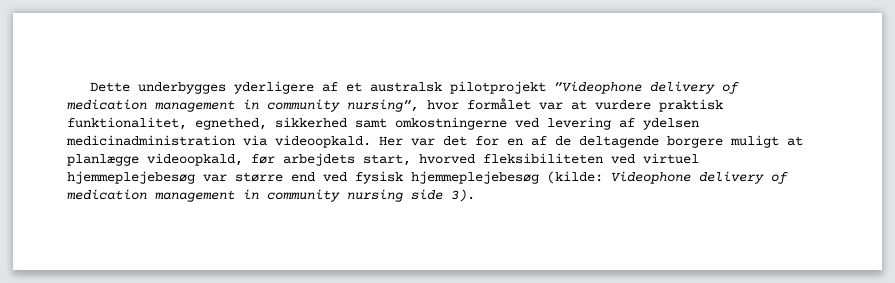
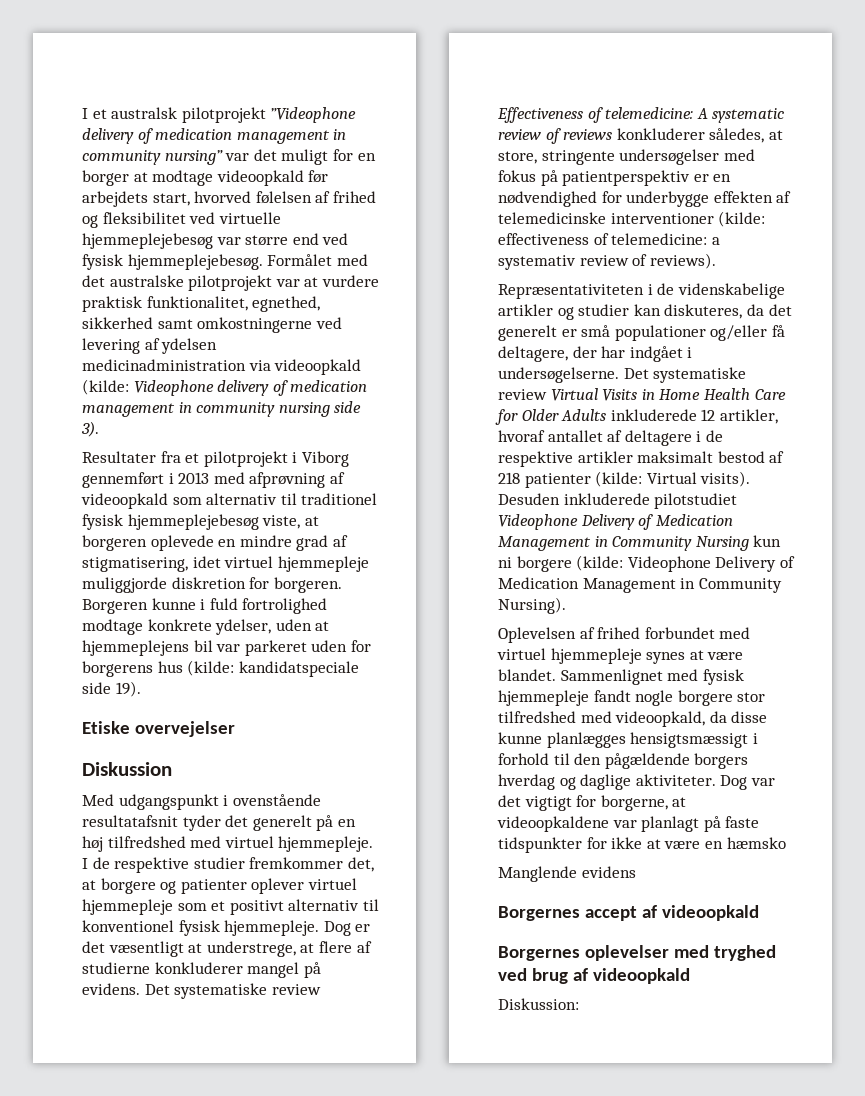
- Dette underbygges yderligere af et australsk pilotprojekt ”Videophone delivery of medication management in community nursing”, hvor formålet var at vurdere praktisk funktionalitet, egnethed, sikkerhed samt omkostningerne ved levering af ydelsen medicinadministration via videoopkald. Her var det for en af de deltagende borgere muligt at planlægge videoopkald, før arbejdets start, hvorved fleksibiliteten ved virtuel hjemmeplejebesøg var større end ved fysisk hjemmeplejebesøg (kilde: Videophone delivery of medication management in community nursing side 3).
+ I et australsk pilotprojekt ”Videophone delivery of medication management in community nursing” var det muligt for en borger at modtage videoopkald før arbejdets start, hvorved følelsen af frihed og fleksibilitet ved virtuelle hjemmeplejebesøg var større end ved fysisk hjemmeplejebesøg. Formålet med det australske pilotprojekt var at vurdere praktisk funktionalitet, egnethed, sikkerhed samt omkostningerne ved levering af ydelsen medicinadministration via videoopkald (kilde: Videophone delivery of medication management in community nursing side 3).
+ Resultater fra et pilotprojekt i Viborg gennemført i 2013 med afprøvning af videoopkald som alternativ til traditionel fysisk hjemmeplejebesøg viste, at borgeren oplevede en mindre grad af stigmatisering, idet virtuel hjemmepleje muliggjorde diskretion for borgeren. Borgeren kunne i fuld fortrolighed modtage konkrete ydelser, uden at hjemmeplejens bil var parkeret uden for borgerens hus (kilde: kandidatspeciale side 19).
+ Etiske overvejelser
+ Diskussion
+ Med udgangspunkt i ovenstående resultatafsnit tyder det generelt på en høj tilfredshed med virtuel hjemmepleje. I de respektive studier fremkommer det, at borgere og patienter oplever virtuel hjemmepleje som et positivt alternativ til konventionel fysisk hjemmepleje. Dog er det væsentligt at understrege, at flere af studierne konkluderer mangel på evidens. Det systematiske review Effectiveness of telemedicine: A systematic review of reviews konkluderer således, at store, stringente undersøgelser med fokus på patientperspektiv er en nødvendighed for underbygge effekten af telemedicinske interventioner (kilde: effectiveness of telemedicine: a systemativ review of reviews).
+ Repræsentativiteten i de videnskabelige artikler og studier kan diskuteres, da det generelt er små populationer og/eller få deltagere, der har indgået i undersøgelserne. Det systematiske review Virtual Visits in Home Health Care for Older Adults inkluderede 12 artikler, hvoraf antallet af deltagere i de respektive artikler maksimalt bestod af 218 patienter (kilde: Virtual visits). Desuden inkluderede pilotstudiet Videophone Delivery of Medication Management in Community Nursing kun ni borgere (kilde: Videophone Delivery of Medication Management in Community Nursing).
+ Oplevelsen af frihed forbundet med virtuel hjemmepleje synes at være blandet. Sammenlignet med fysisk hjemmepleje fandt nogle borgere stor tilfredshed med videoopkald, da disse kunne planlægges hensigtsmæssigt i forhold til den pågældende borgers hverdag og daglige aktiviteter. Dog var det vigtigt for borgerne, at videoopkaldene var planlagt på faste tidspunkter for ikke at være en hæmsko
+ Manglende evidens
+ Borgernes accept af videoopkald
+ Borgernes oplevelser med tryghed ved brug af videoopkald
+ Diskussion:

